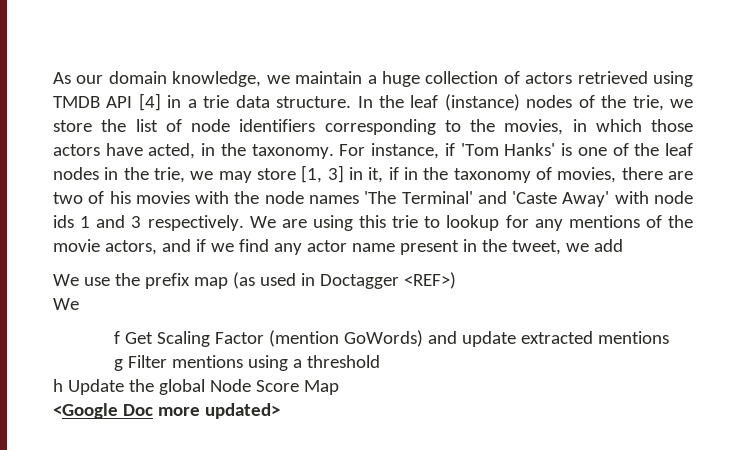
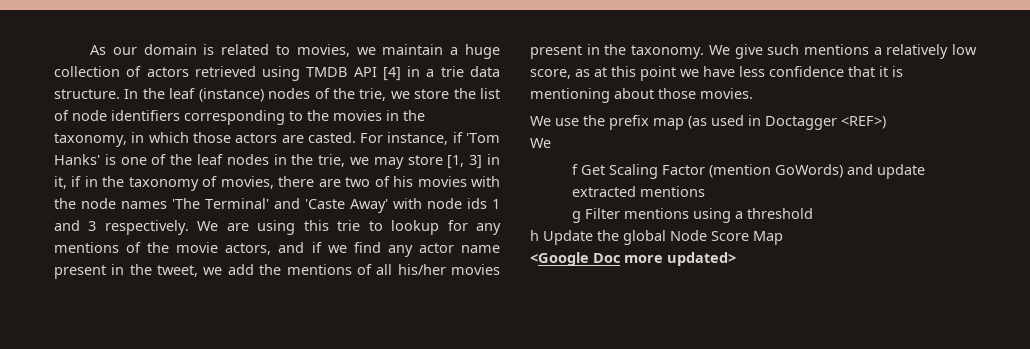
- As our domain knowledge, we maintain a huge collection of actors retrieved using TMDB API [4] in a trie data structure.
+ As our domain is related to movies, we maintain a huge collection of actors retrieved using TMDB API [4] in a trie data structure.
- In the leaf (instance) nodes of the trie, we store the list of node identifiers corresponding to the movies, in which those actors have acted, in the taxonomy.
+ In the leaf (instance) nodes of the trie, we store the list of node identifiers corresponding to the movies in the taxonomy, in which those actors are casted.
- We are using this trie to lookup for any mentions of the movie actors, and if we find any actor name present in the tweet, we add
+ We are using this trie to lookup for any mentions of the movie actors, and if we find any actor name present in the tweet, we add the mentions of all his/her movies present in the taxonomy. We give such mentions a relatively low score, as at this point we have less confidence that it is mentioning about those movies.

